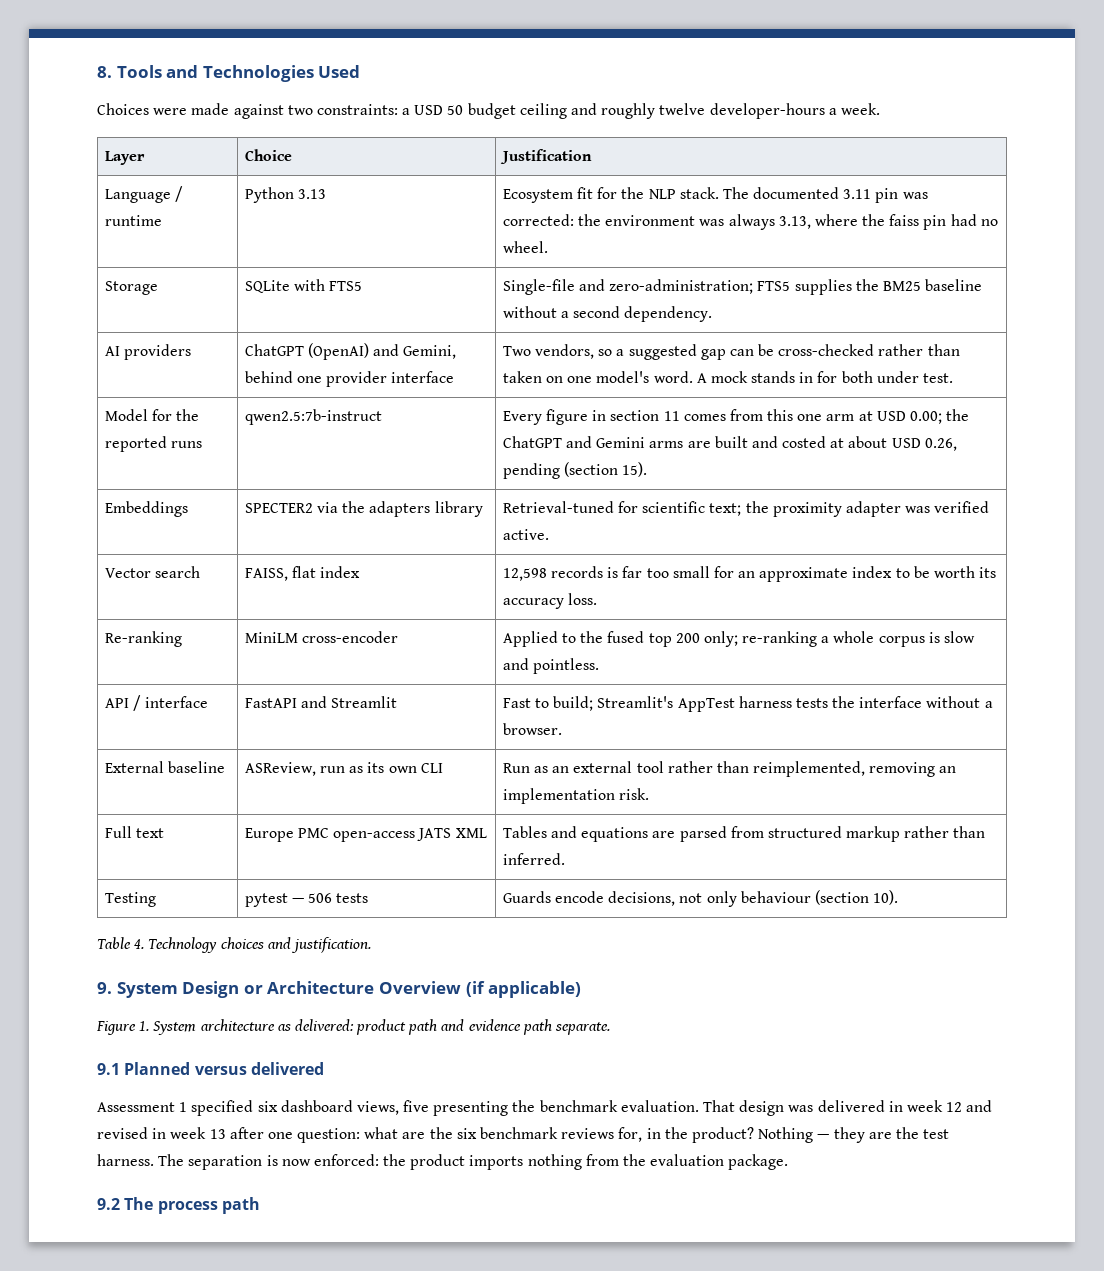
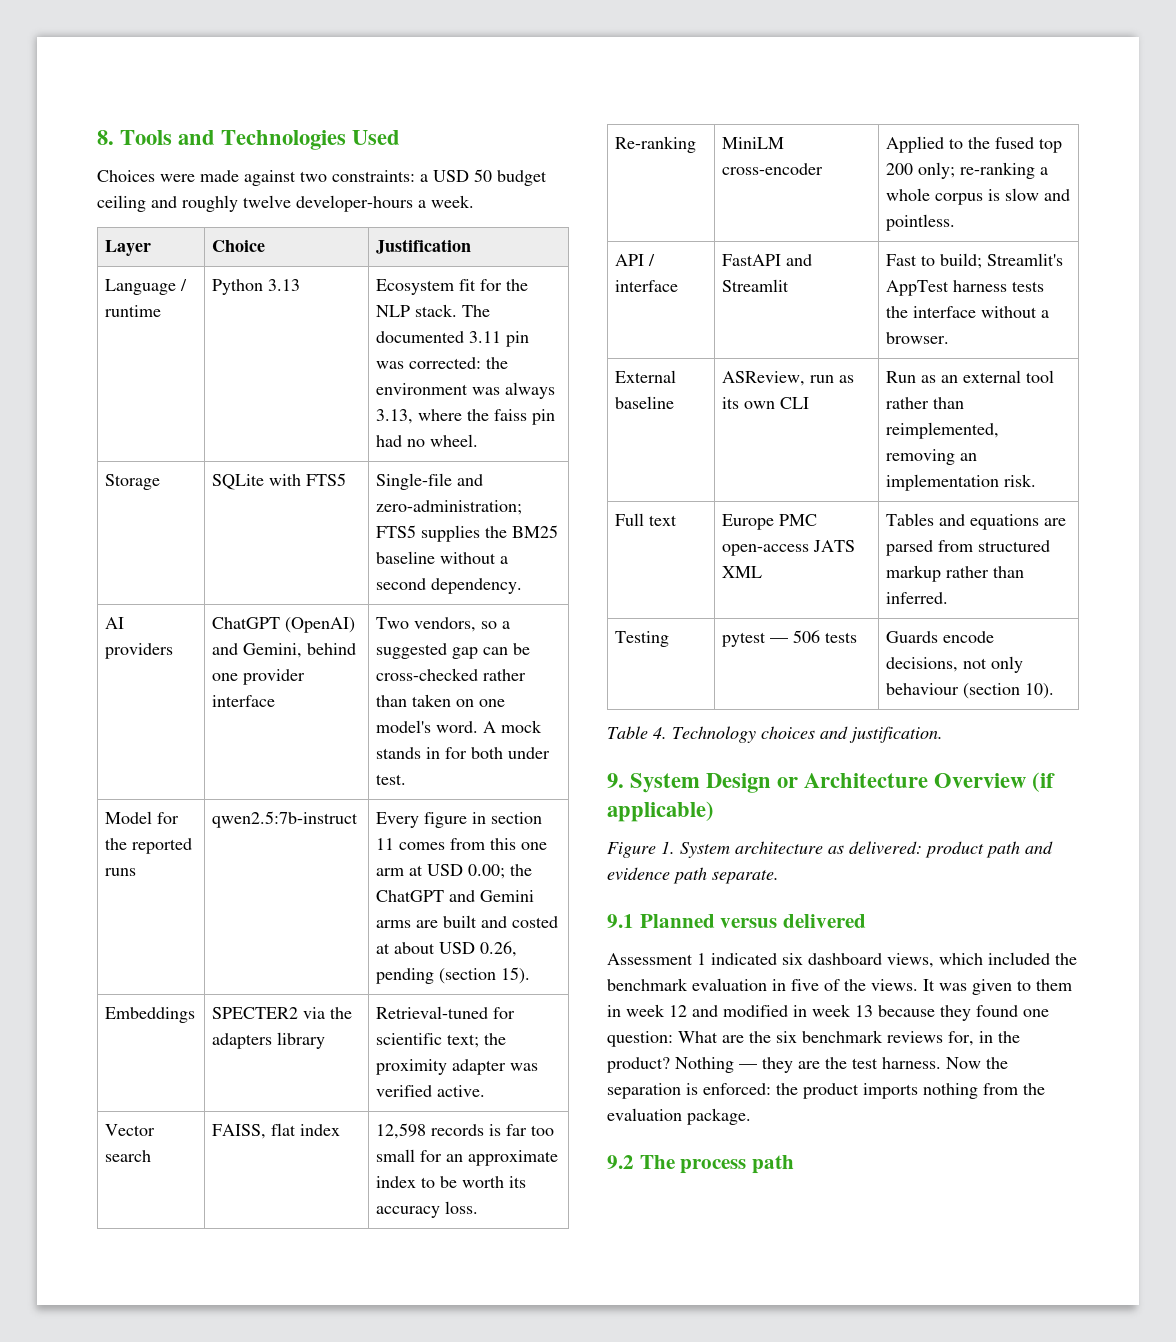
- Assessment 1 specified six dashboard views, five presenting the benchmark evaluation. That design was delivered in week 12 and revised in week 13 after one question: what are the six benchmark reviews for, in the product?
+ Assessment 1 indicated six dashboard views, which included the benchmark evaluation in five of the views. It was given to them in week 12 and modified in week 13 because they found one question: What are the six benchmark reviews for, in the product?
- The separation is now enforced: the product imports nothing from the evaluation package.
+ Now the separation is enforced: the product imports nothing from the evaluation package.

